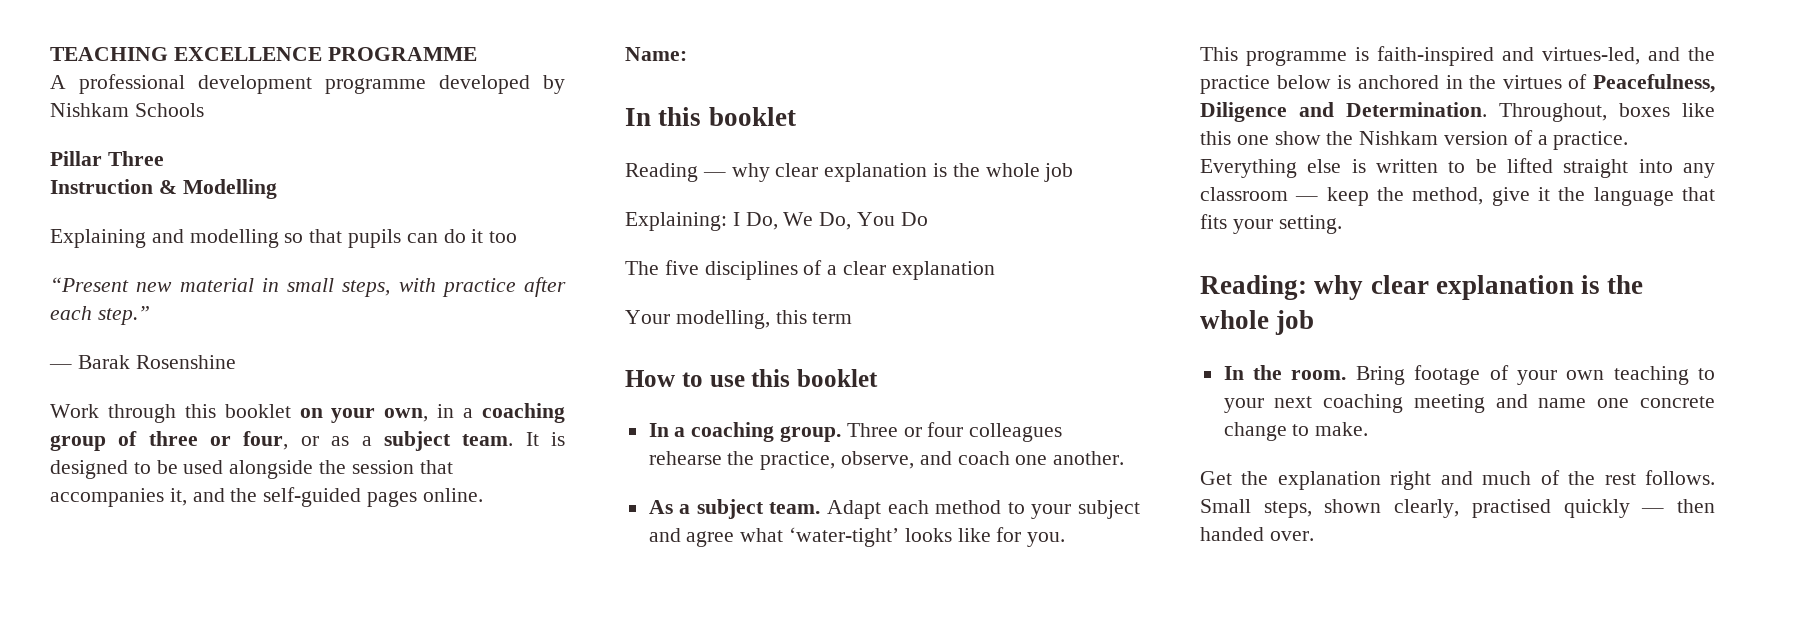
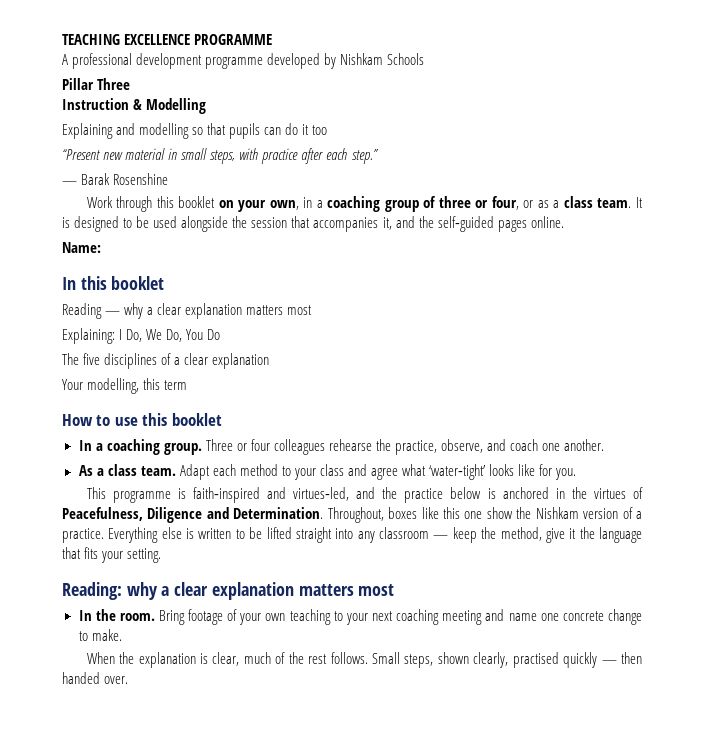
- Work through this booklet on your own, in a coaching group of three or four, or as a subject team.
+ Work through this booklet on your own, in a coaching group of three or four, or as a class team.
- Reading — why clear explanation is the whole job
+ Reading — why a clear explanation matters most
- As a subject team.
+ As a class team.
- Adapt each method to your subject and agree what ‘water‑tight’ looks like for you.
+ Adapt each method to your class and agree what ‘water‑tight’ looks like for you.
- Reading: why clear explanation is the whole job
+ Reading: why a clear explanation matters most
- Get the explanation right and much of the rest follows.
+ When the explanation is clear, much of the rest follows.

